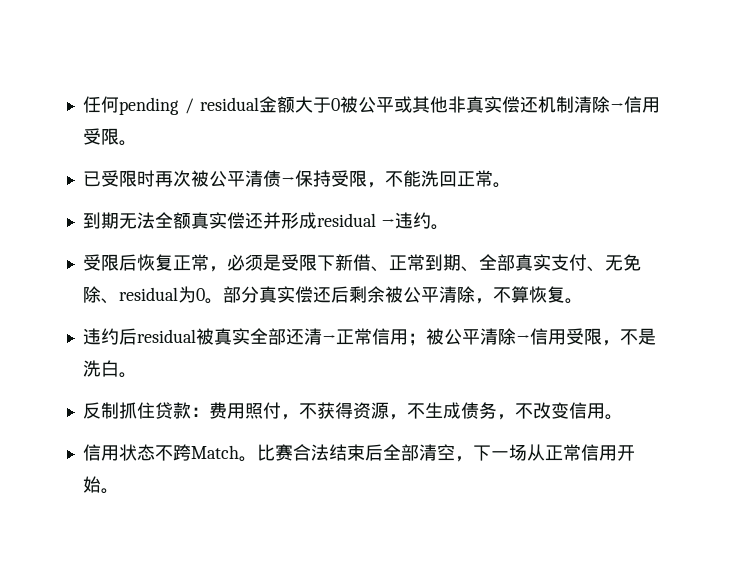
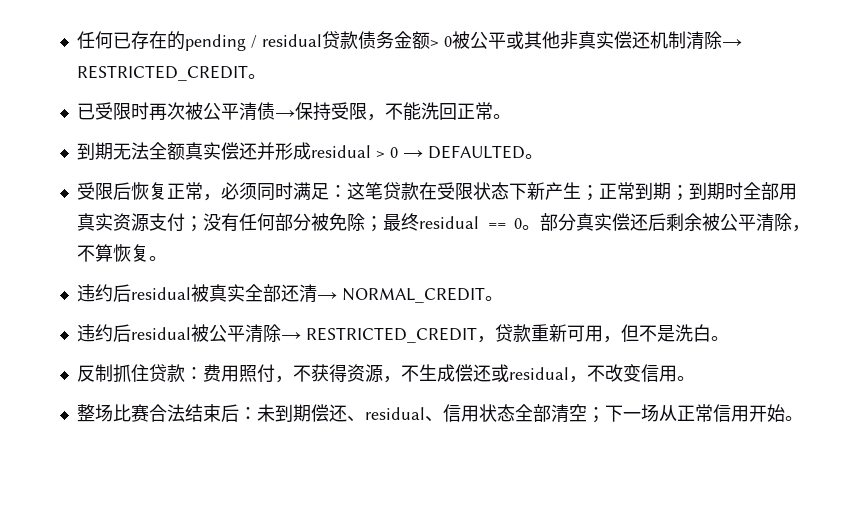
- 任何pending / residual金额大于0被公平或其他非真实偿还机制清除→信用受限。
+ 任何已存在的pending / residual贷款债务金额> 0被公平或其他非真实偿还机制清除→ RESTRICTED_CREDIT。
- 到期无法全额真实偿还并形成residual →违约。
+ 到期无法全额真实偿还并形成residual > 0 → DEFAULTED。
- 受限后恢复正常，必须是受限下新借、正常到期、全部真实支付、无免除、residual为0。
+ 受限后恢复正常，必须同时满足：这笔贷款在受限状态下新产生；正常到期；到期时全部用真实资源支付；没有任何部分被免除；最终residual == 0。
- 违约后residual被真实全部还清→正常信用；被公平清除→信用受限，不是洗白。
+ 违约后residual被真实全部还清→ NORMAL_CREDIT。
+ 违约后residual被公平清除→ RESTRICTED_CREDIT，贷款重新可用，但不是洗白。
- 反制抓住贷款：费用照付，不获得资源，不生成债务，不改变信用。
+ 反制抓住贷款：费用照付，不获得资源，不生成偿还或residual，不改变信用。
- 信用状态不跨Match。比赛合法结束后全部清空，下一场从正常信用开始。
+ 整场比赛合法结束后：未到期偿还、residual、信用状态全部清空；下一场从正常信用开始。

